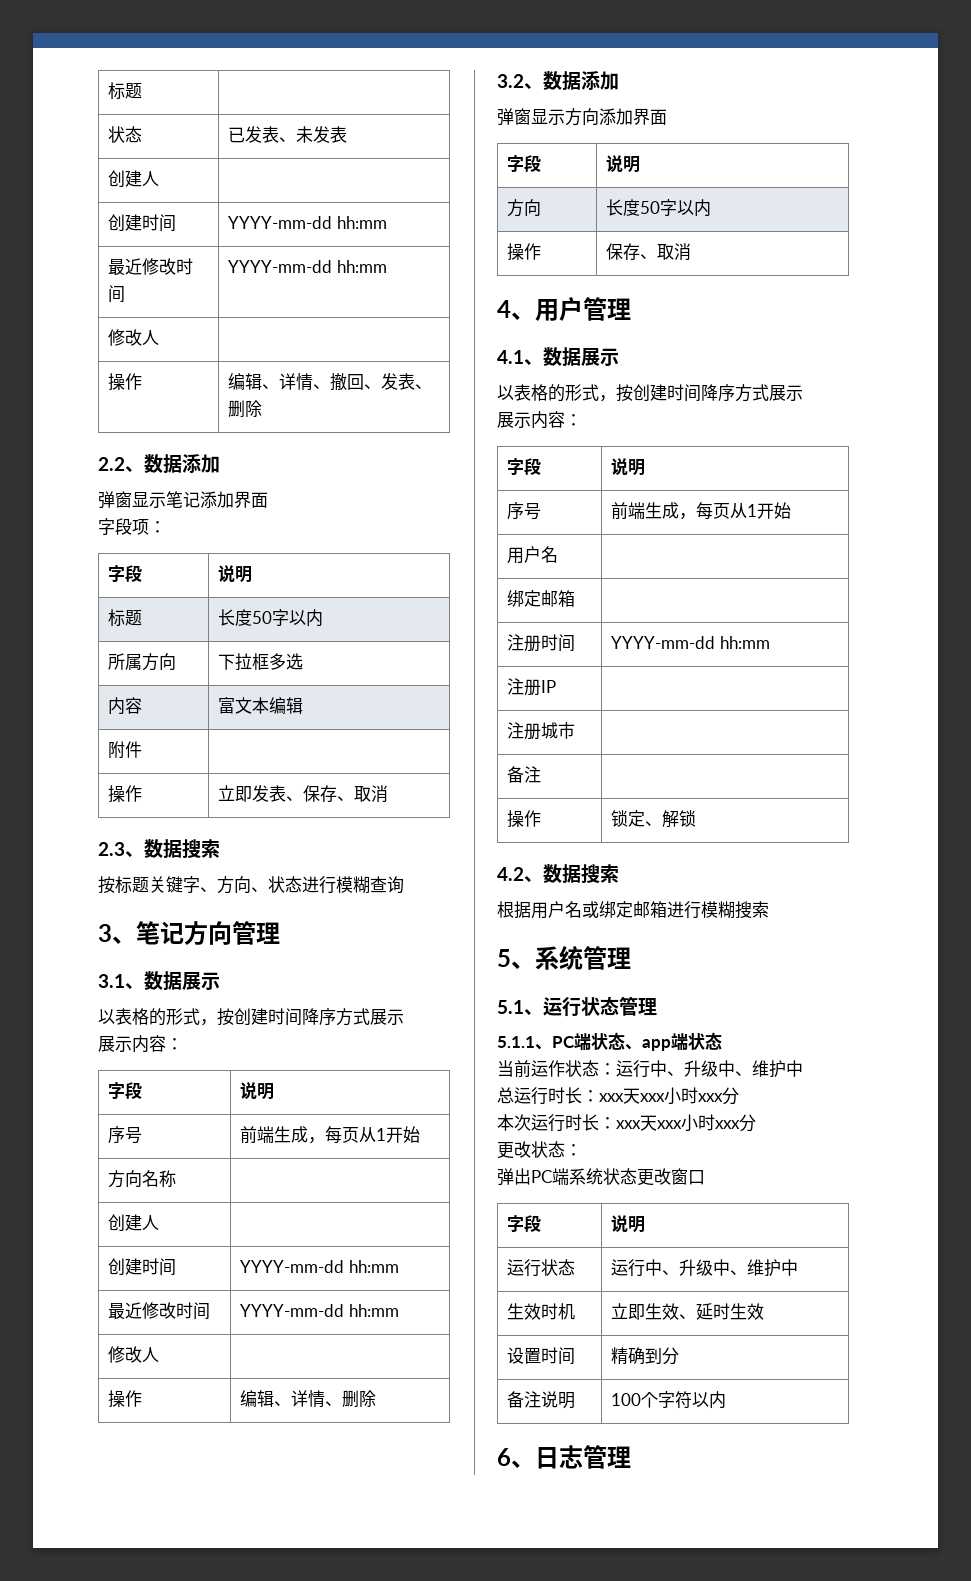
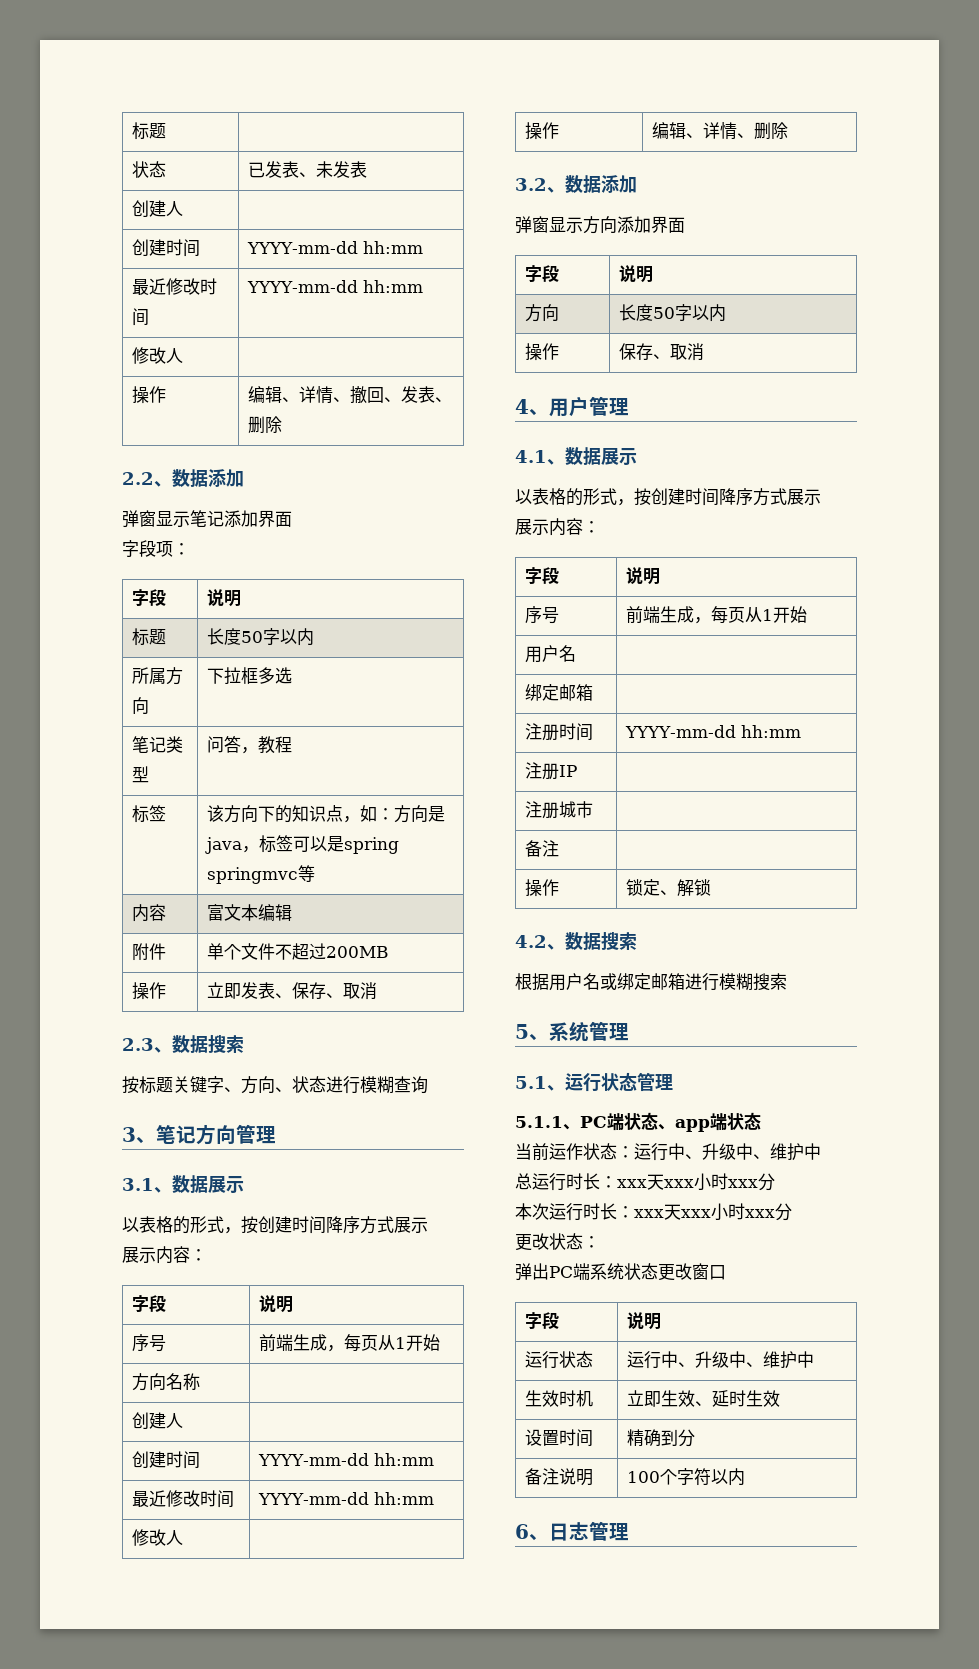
+ 笔记类型 | 问答，教程
+ 标签 | 该方向下的知识点，如：方向是java，标签可以是spring springmvc等
- 附件 |
+ 附件 | 单个文件不超过200MB

